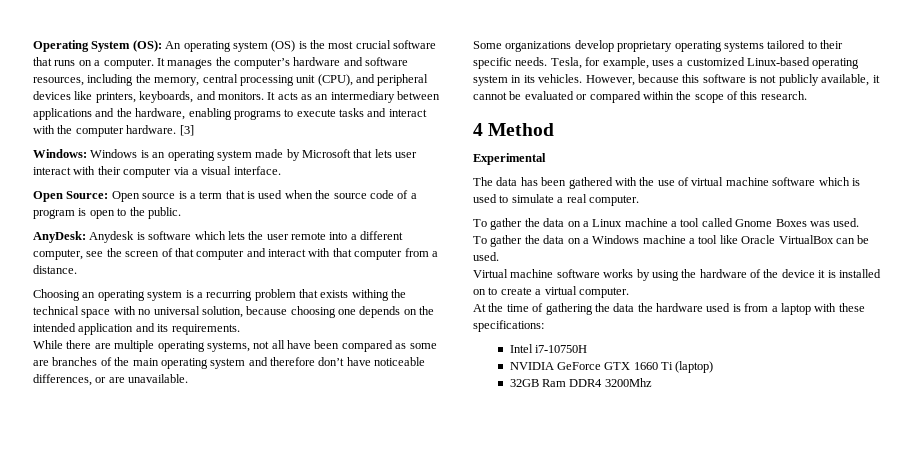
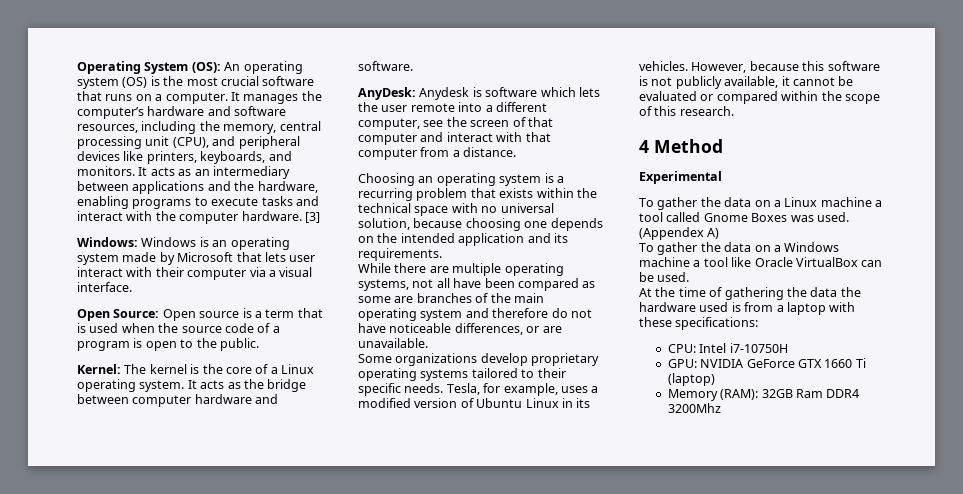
+ Kernel: The kernel is the core of a Linux operating system. It acts as the bridge between computer hardware and software.
- Choosing an operating system is a recurring problem that exists withing the technical space with no universal solution, because choosing one depends on the intended application and its requirements.
+ Choosing an operating system is a recurring problem that exists within the technical space with no universal solution, because choosing one depends on the intended application and its requirements.
- While there are multiple operating systems, not all have been compared as some are branches of the main operating system and therefore don’t have noticeable differences, or are unavailable.
+ While there are multiple operating systems, not all have been compared as some are branches of the main operating system and therefore do not have noticeable differences, or are unavailable.
- Tesla, for example, uses a customized Linux-based operating system in its vehicles.
+ Tesla, for example, uses a modified version of Ubuntu Linux in its vehicles.
- The data has been gathered with the use of virtual machine software which is used to simulate a real computer.
+ (Appendex A)
- Virtual machine software works by using the hardware of the device it is installed on to create a virtual computer.
- Intel i7-10750H
+ CPU: Intel i7-10750H
- NVIDIA GeForce GTX 1660 Ti (laptop)
+ GPU: NVIDIA GeForce GTX 1660 Ti (laptop)
- 32GB Ram DDR4 3200Mhz
+ Memory (RAM): 32GB Ram DDR4 3200Mhz

